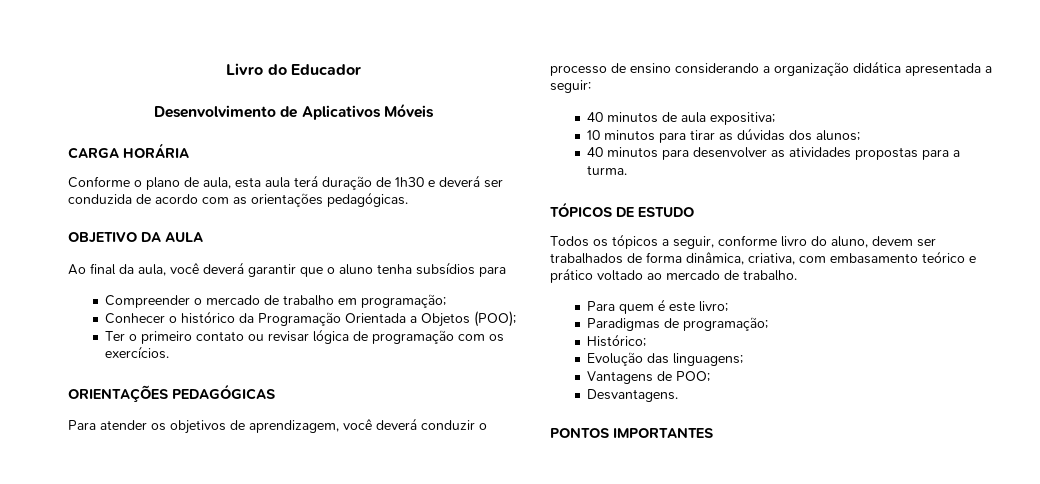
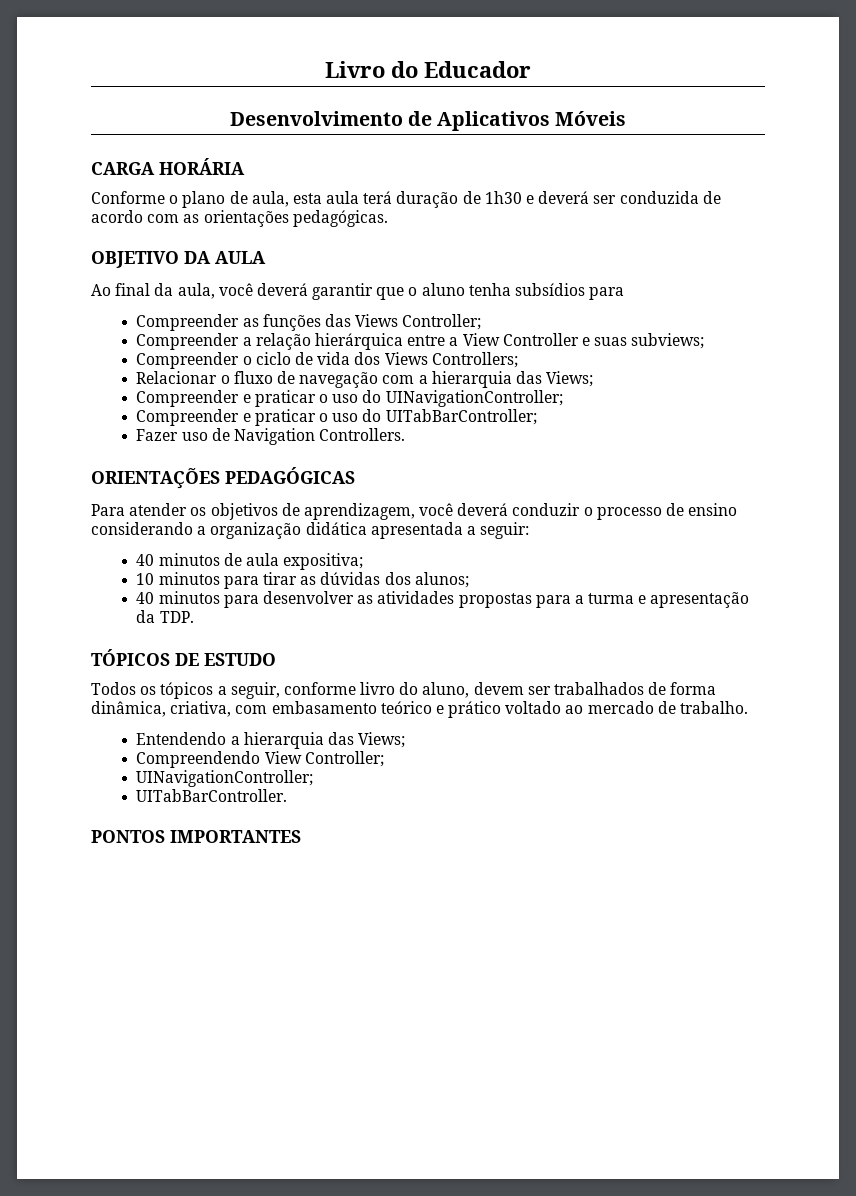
- Compreender o mercado de trabalho em programação;
- Conhecer o histórico da Programação Orientada a Objetos (POO);
- Ter o primeiro contato ou revisar lógica de programação com os exercícios.
+ Compreender as funções das Views Controller;
+ Compreender a relação hierárquica entre a View Controller e suas subviews;
+ Compreender o ciclo de vida dos Views Controllers;
+ Relacionar o fluxo de navegação com a hierarquia das Views;
+ Compreender e praticar o uso do UINavigationController;
+ Compreender e praticar o uso do UITabBarController;
+ Fazer uso de Navigation Controllers.
- 40 minutos para desenvolver as atividades propostas para a turma.
+ 40 minutos para desenvolver as atividades propostas para a turma e apresentação da TDP.
- Para quem é este livro;
- Paradigmas de programação;
- Histórico;
- Evolução das linguagens;
- Vantagens de POO;
- Desvantagens.
+ Entendendo a hierarquia das Views;
+ Compreendendo View Controller;
+ UINavigationController;
+ UITabBarController.

